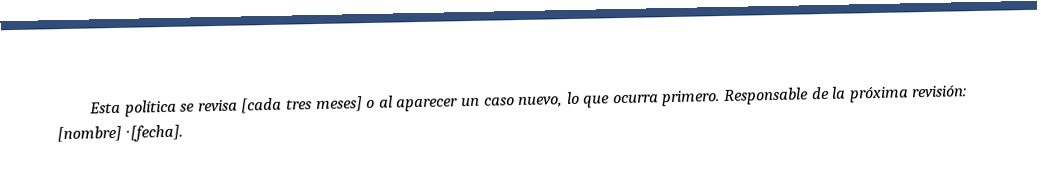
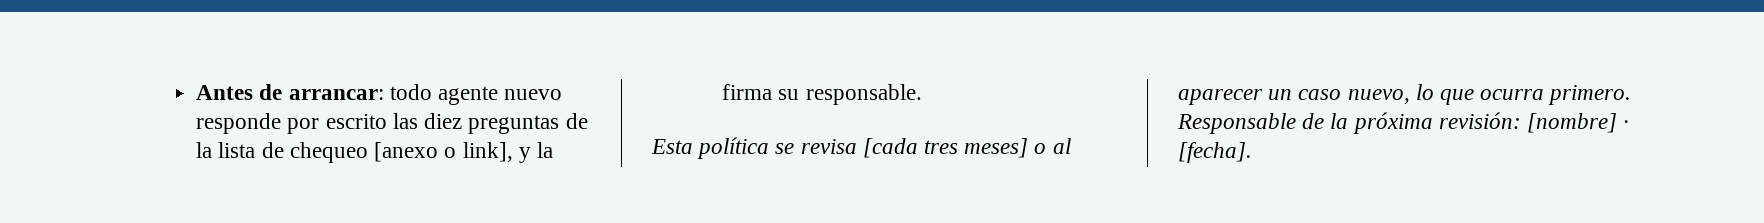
+ Antes de arrancar: todo agente nuevo responde por escrito las diez preguntas de la lista de chequeo [anexo o link], y la firma su responsable.

